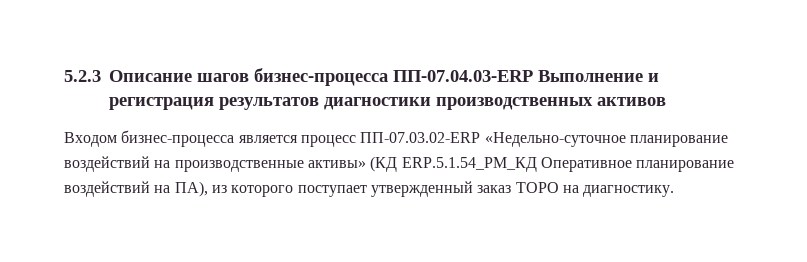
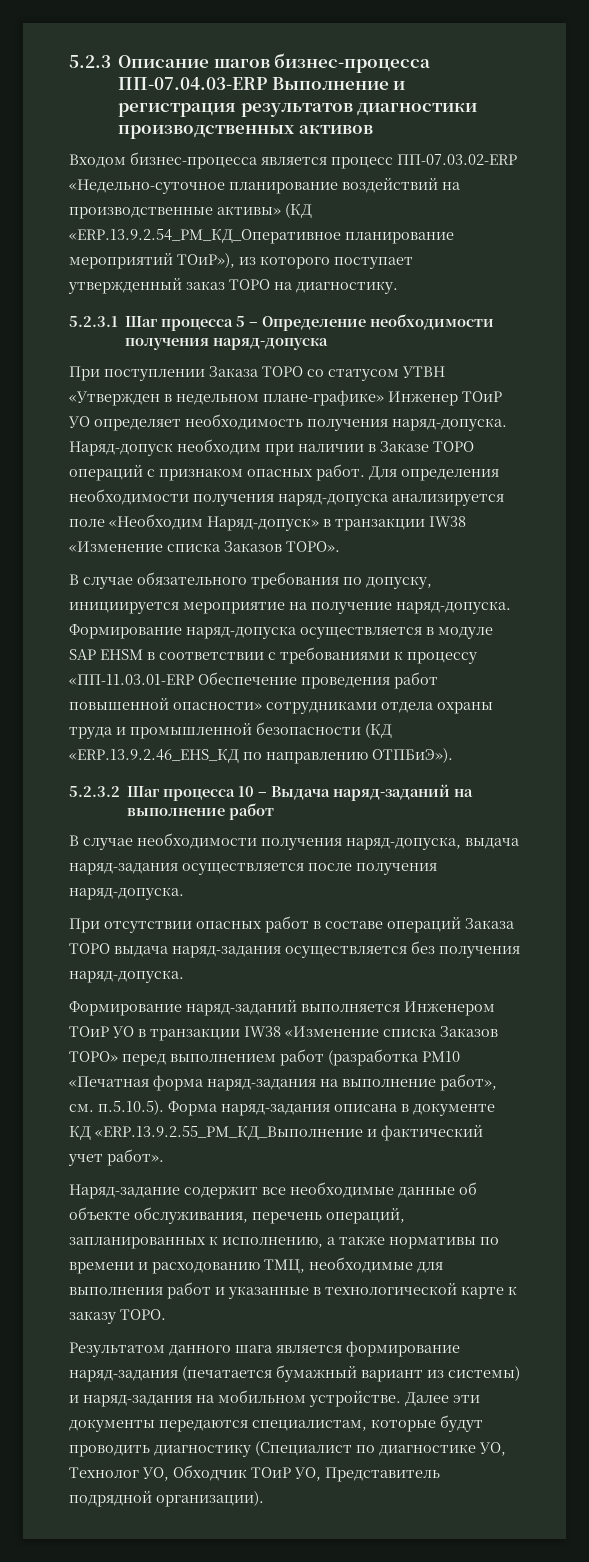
- Входом бизнес-процесса является процесс ПП-07.03.02-ERP «Недельно-суточное планирование воздействий на производственные активы» (КД ERP.5.1.54_PM_КД Оперативное планирование воздействий на ПА), из которого поступает утвержденный заказ ТОРО на диагностику.
+ Входом бизнес-процесса является процесс ПП-07.03.02-ERP «Недельно-суточное планирование воздействий на производственные активы» (КД «ERP.13.9.2.54_PM_КД_Оперативное планирование мероприятий ТОиР»), из которого поступает утвержденный заказ ТОРО на диагностику.
+ 5.2.3.1 Шаг процесса 5 – Определение необходимости получения наряд-допуска
+ При поступлении Заказа ТОРО со статусом УТВН «Утвержден в недельном плане-графике» Инженер ТОиР УО определяет необходимость получения наряд-допуска. Наряд-допуск необходим при наличии в Заказе ТОРО операций с признаком опасных работ. Для определения необходимости получения наряд-допуска анализируется поле «Необходим Наряд-допуск» в транзакции IW38 «Изменение списка Заказов ТОРО».
+ В случае обязательного требования по допуску, инициируется мероприятие на получение наряд-допуска. Формирование наряд-допуска осуществляется в модуле SAP EHSM в соответствии с требованиями к процессу «ПП-11.03.01-ERP Обеспечение проведения работ повышенной опасности» сотрудниками отдела охраны труда и промышленной безопасности (КД «ERP.13.9.2.46_EHS_КД по направлению ОТПБиЭ»).
+ 5.2.3.2 Шаг процесса 10 – Выдача наряд-заданий на выполнение работ
+ В случае необходимости получения наряд-допуска, выдача наряд-задания осуществляется после получения наряд-допуска.
+ При отсутствии опасных работ в составе операций Заказа ТОРО выдача наряд-задания осуществляется без получения наряд-допуска.
+ Формирование наряд-заданий выполняется Инженером ТОиР УО в транзакции IW38 «Изменение списка Заказов ТОРО» перед выполнением работ (разработка PM10 «Печатная форма наряд-задания на выполнение работ», см. п.5.10.5). Форма наряд-задания описана в документе КД «ERP.13.9.2.55_PM_КД_Выполнение и фактический учет работ».
+ Наряд-задание содержит все необходимые данные об объекте обслуживания, перечень операций, запланированных к исполнению, а также нормативы по времени и расходованию ТМЦ, необходимые для выполнения работ и указанные в технологической карте к заказу ТОРО.
+ Результатом данного шага является формирование наряд-задания (печатается бумажный вариант из системы) и наряд-задания на мобильном устройстве. Далее эти документы передаются специалистам, которые будут проводить диагностику (Специалист по диагностике УО, Технолог УО, Обходчик ТОиР УО, Представитель подрядной организации).

